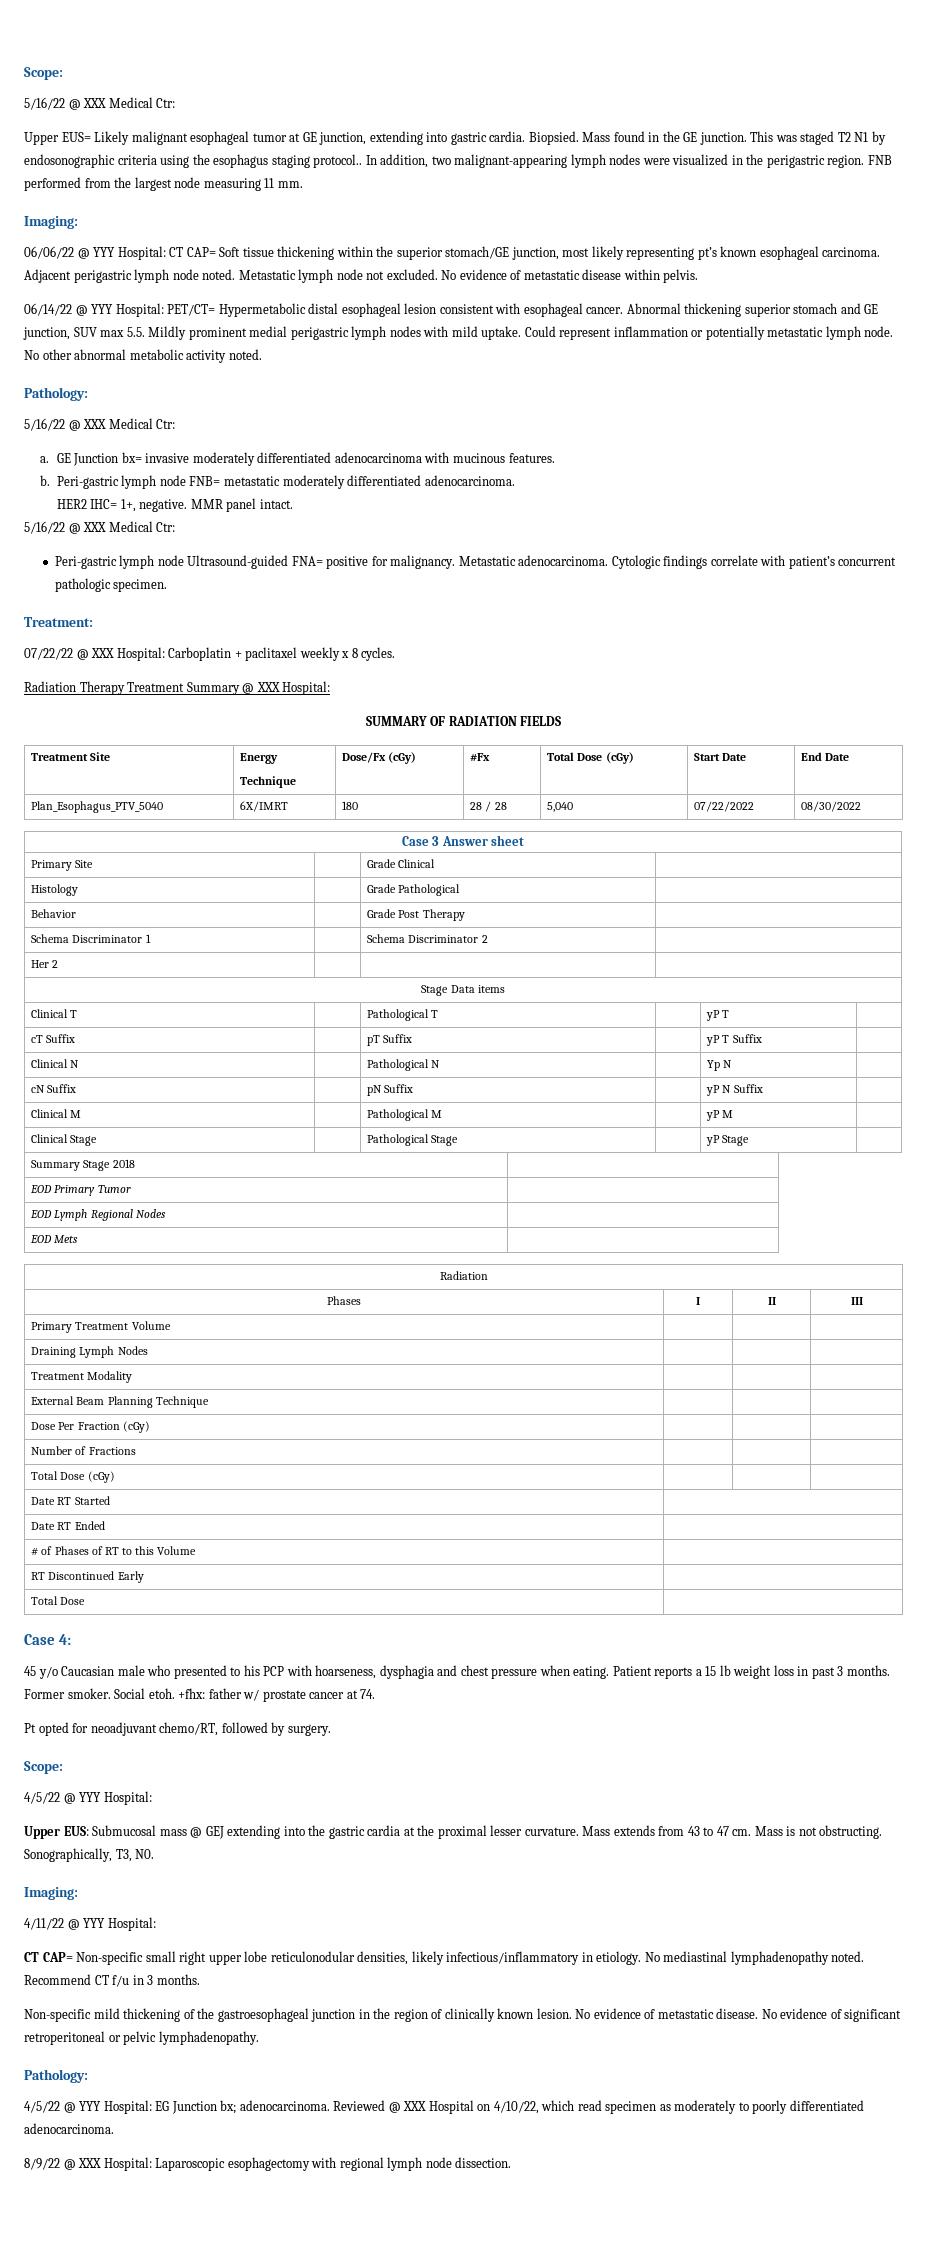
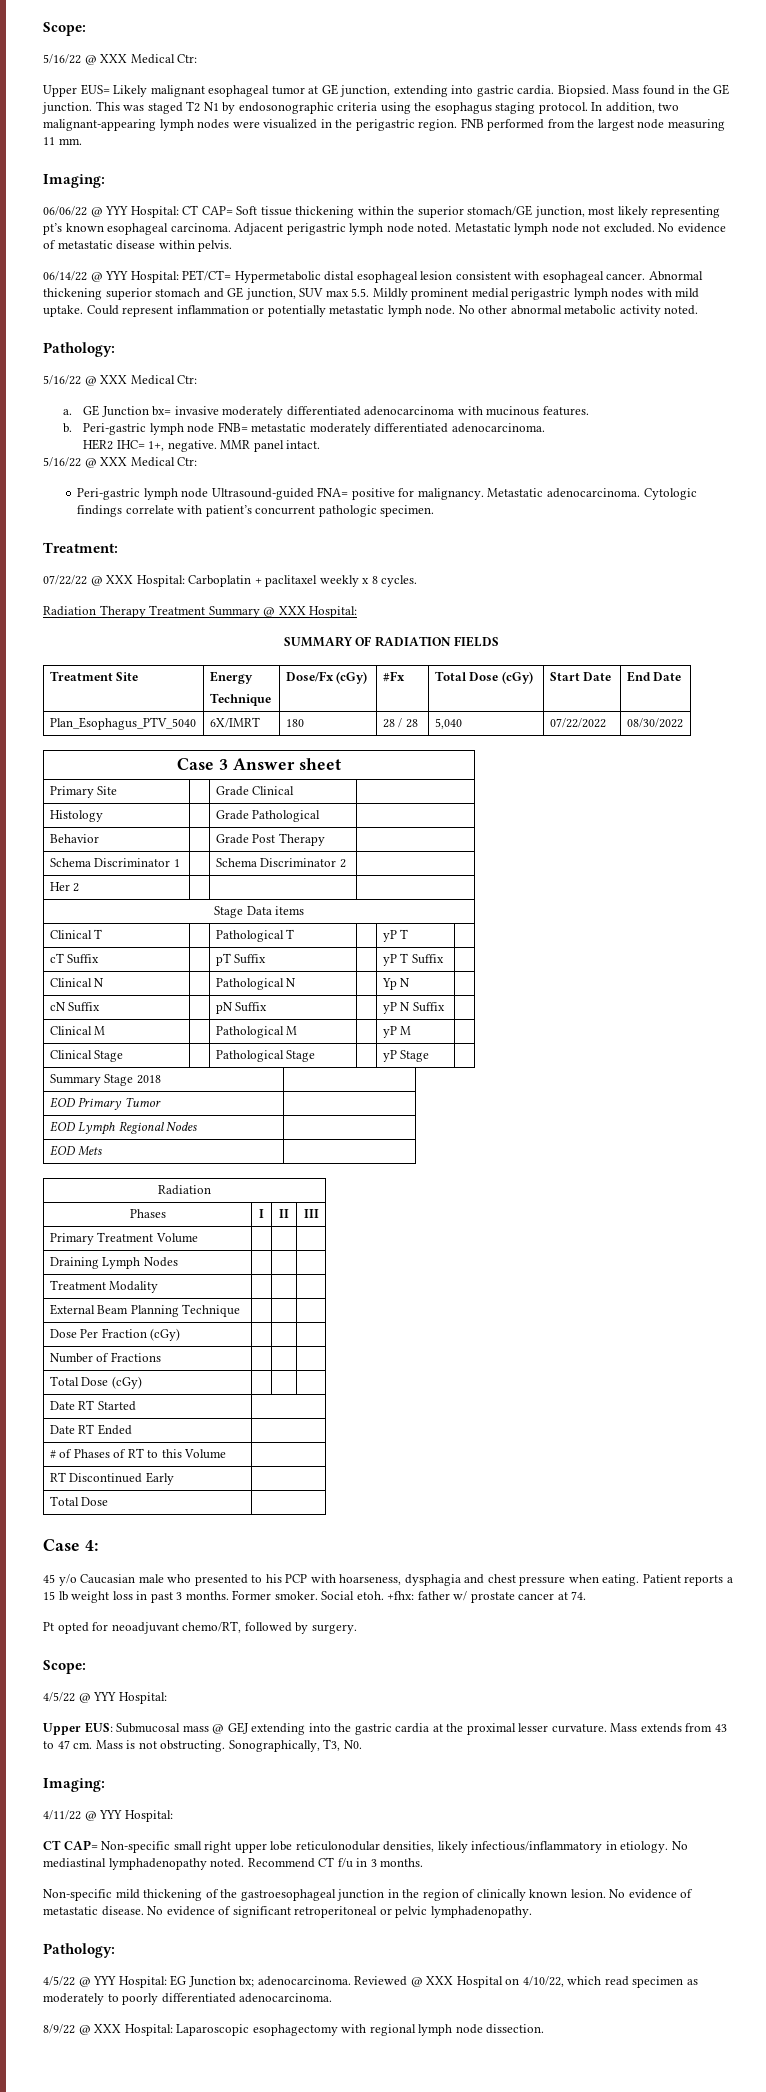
- This was staged T2 N1 by endosonographic criteria using the esophagus staging protocol..
+ This was staged T2 N1 by endosonographic criteria using the esophagus staging protocol.

